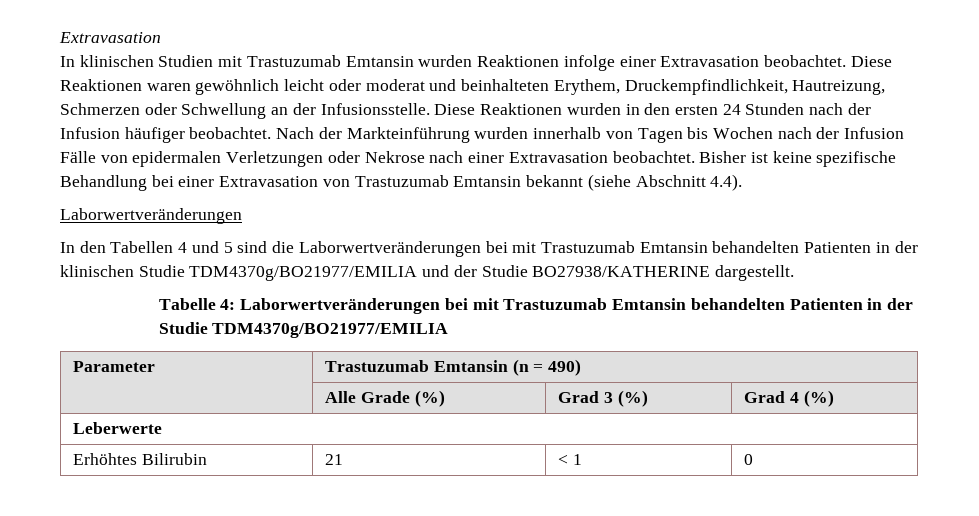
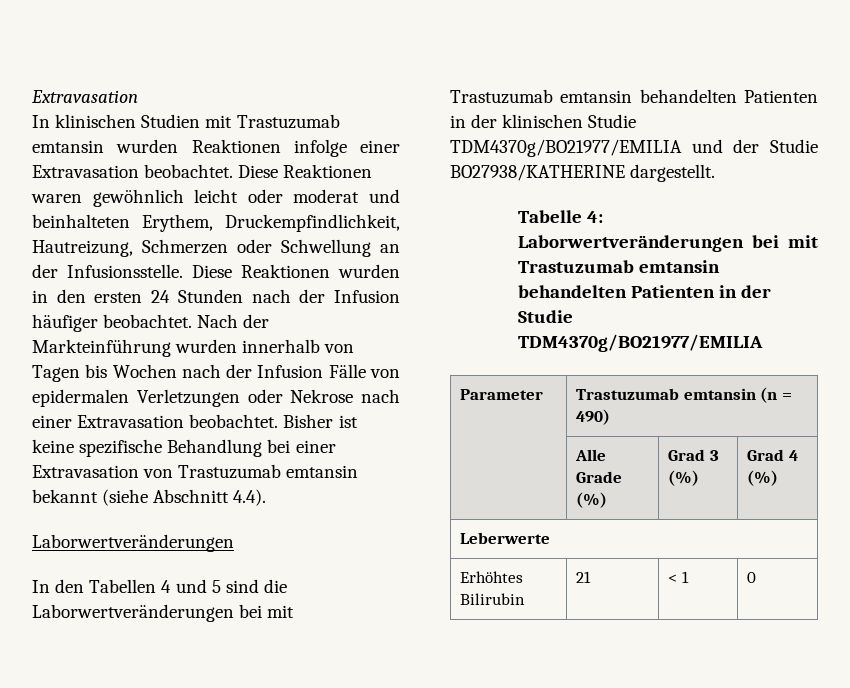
- In klinischen Studien mit Trastuzumab Emtansin wurden Reaktionen infolge einer Extravasation beobachtet.
+ In klinischen Studien mit Trastuzumab emtansin wurden Reaktionen infolge einer Extravasation beobachtet.
- Bisher ist keine spezifische Behandlung bei einer Extravasation von Trastuzumab Emtansin bekannt (siehe Abschnitt 4.4).
+ Bisher ist keine spezifische Behandlung bei einer Extravasation von Trastuzumab emtansin bekannt (siehe Abschnitt 4.4).
- In den Tabellen 4 und 5 sind die Laborwertveränderungen bei mit Trastuzumab Emtansin behandelten Patienten in der klinischen Studie TDM4370g/BO21977/EMILIA und der Studie BO27938/KATHERINE dargestellt.
+ In den Tabellen 4 und 5 sind die Laborwertveränderungen bei mit Trastuzumab emtansin behandelten Patienten in der klinischen Studie TDM4370g/BO21977/EMILIA und der Studie BO27938/KATHERINE dargestellt.
- Tabelle 4: Laborwertveränderungen bei mit Trastuzumab Emtansin behandelten Patienten in der Studie TDM4370g/BO21977/EMILIA
+ Tabelle 4: Laborwertveränderungen bei mit Trastuzumab emtansin behandelten Patienten in der Studie TDM4370g/BO21977/EMILIA
- Parameter | Trastuzumab Emtansin (n = 490)
+ Parameter | Trastuzumab emtansin (n = 490)

